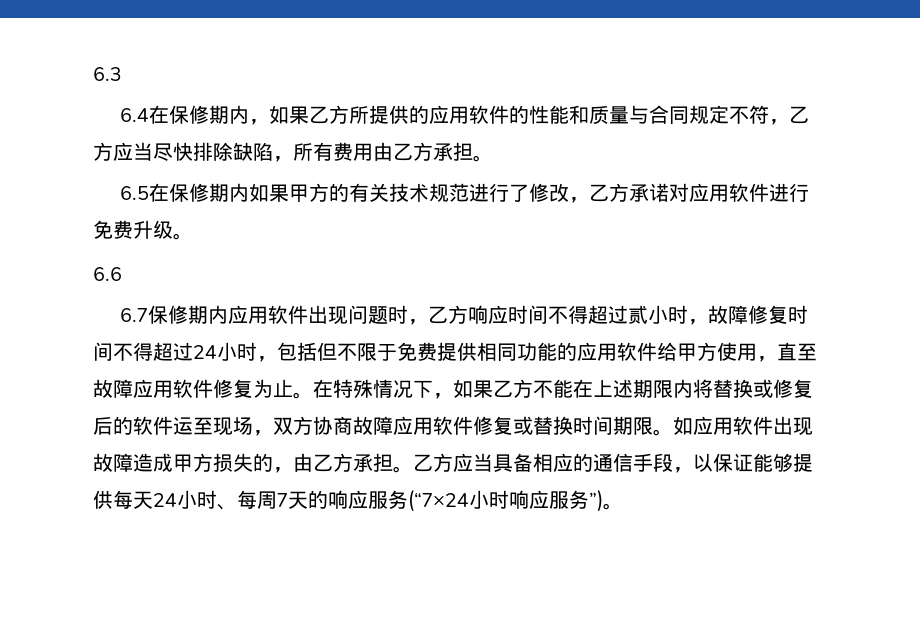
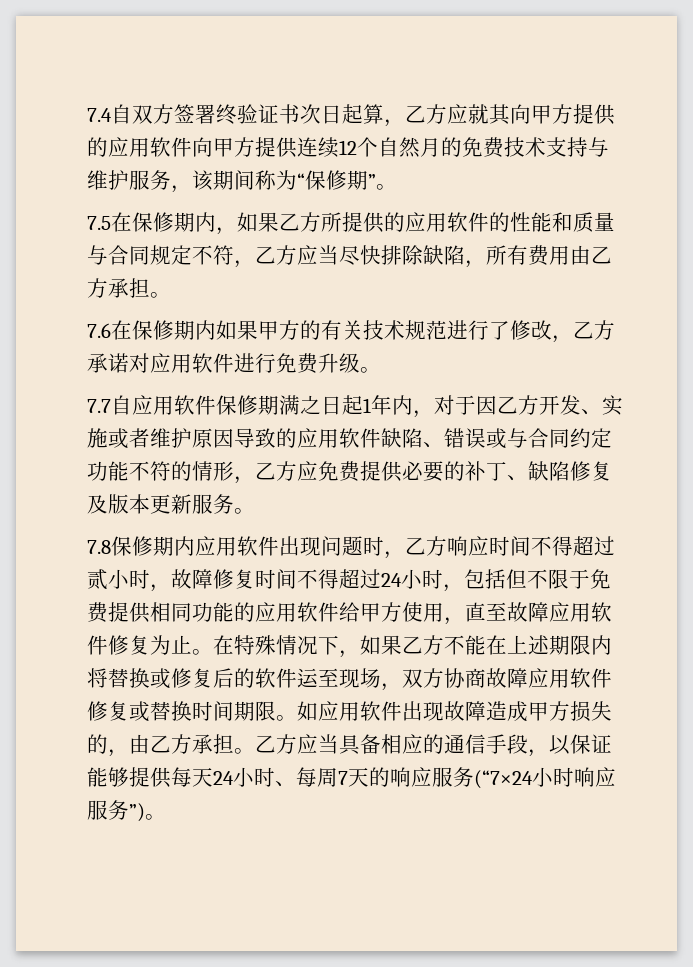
- 6.3
- 6.4在保修期内，如果乙方所提供的应用软件的性能和质量与合同规定不符，乙方应当尽快排除缺陷，所有费用由乙方承担。
+ 7.4自双方签署终验证书次日起算，乙方应就其向甲方提供的应用软件向甲方提供连续12个自然月的免费技术支持与维护服务，该期间称为“保修期”。
+ 7.5在保修期内，如果乙方所提供的应用软件的性能和质量与合同规定不符，乙方应当尽快排除缺陷，所有费用由乙方承担。
- 6.5在保修期内如果甲方的有关技术规范进行了修改，乙方承诺对应用软件进行免费升级。
+ 7.6在保修期内如果甲方的有关技术规范进行了修改，乙方承诺对应用软件进行免费升级。
- 6.6
- 6.7保修期内应用软件出现问题时，乙方响应时间不得超过贰小时，故障修复时间不得超过24小时，包括但不限于免费提供相同功能的应用软件给甲方使用，直至故障应用软件修复为止。
+ 7.7自应用软件保修期满之日起1年内，对于因乙方开发、实施或者维护原因导致的应用软件缺陷、错误或与合同约定功能不符的情形，乙方应免费提供必要的补丁、缺陷修复及版本更新服务。
+ 7.8保修期内应用软件出现问题时，乙方响应时间不得超过贰小时，故障修复时间不得超过24小时，包括但不限于免费提供相同功能的应用软件给甲方使用，直至故障应用软件修复为止。

